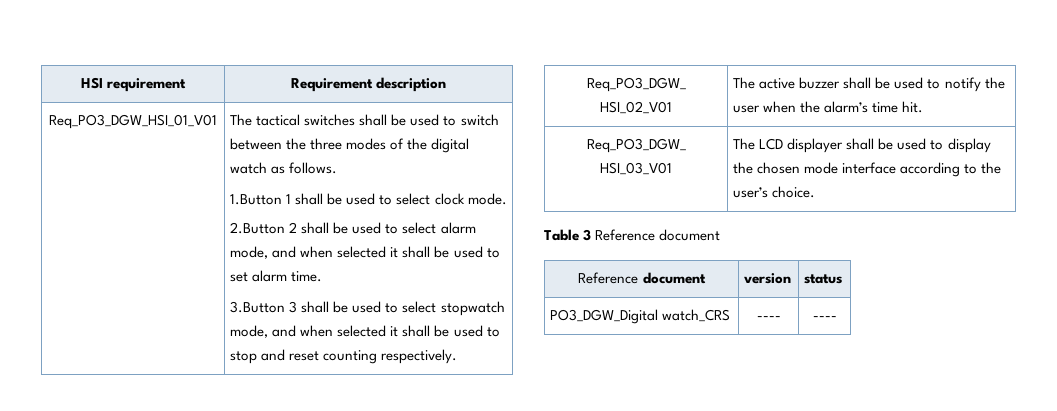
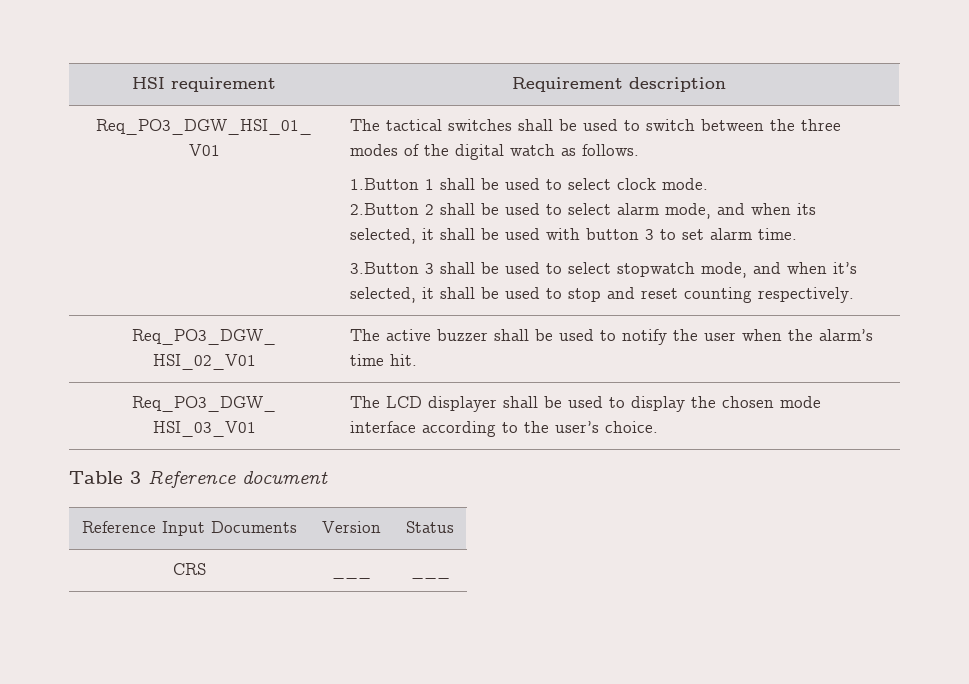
- 2.Button 2 shall be used to select alarm mode, and when selected it shall be used to set alarm time.
+ 2.Button 2 shall be used to select alarm mode, and when its selected, it shall be used with button 3 to set alarm time.
- 3.Button 3 shall be used to select stopwatch mode, and when selected it shall be used to stop and reset counting respectively.
+ 3.Button 3 shall be used to select stopwatch mode, and when it’s selected, it shall be used to stop and reset counting respectively.
- Reference document | version | status
- PO3_DGW_Digital watch_CRS | ---- | ----
+ Reference Input Documents | Version | Status
+ CRS | ___ | ___

